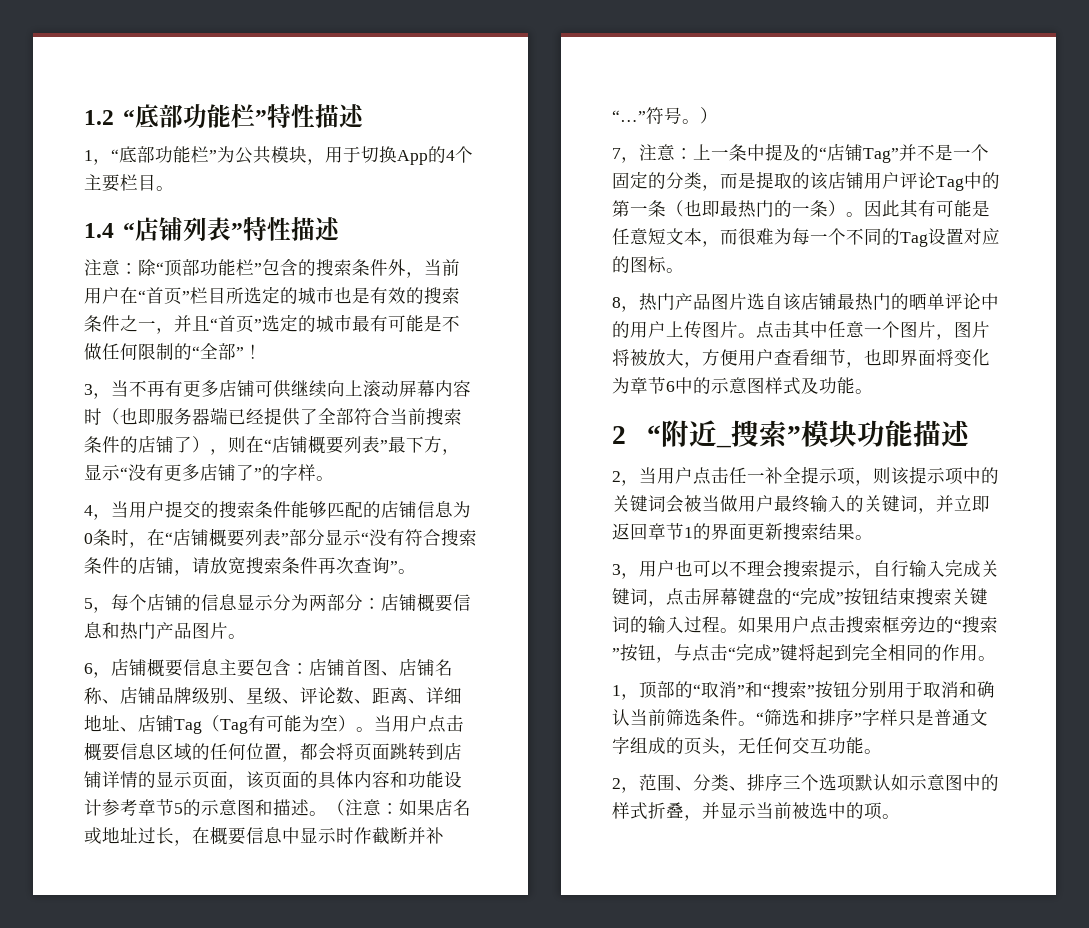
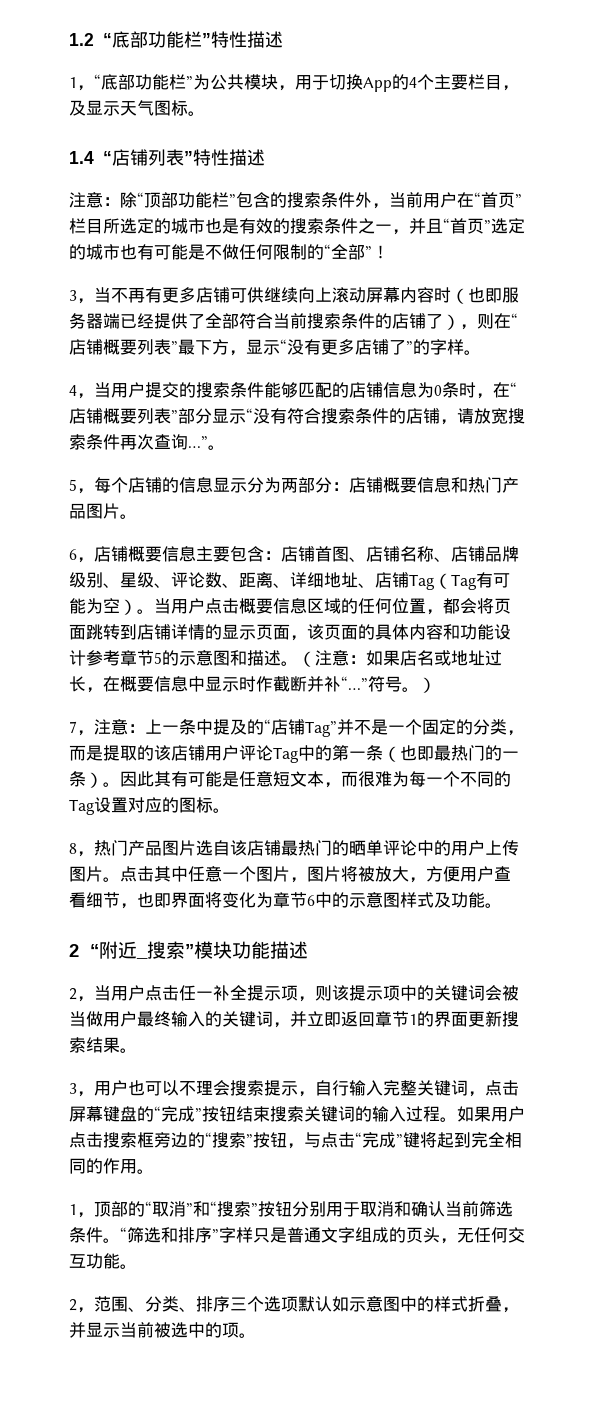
- 1，“底部功能栏”为公共模块，用于切换App的4个主要栏目。
+ 1，“底部功能栏”为公共模块，用于切换App的4个主要栏目，及显示天气图标。
- 注意：除“顶部功能栏”包含的搜索条件外，当前用户在“首页”栏目所选定的城市也是有效的搜索条件之一，并且“首页”选定的城市最有可能是不做任何限制的“全部”！
+ 注意：除“顶部功能栏”包含的搜索条件外，当前用户在“首页”栏目所选定的城市也是有效的搜索条件之一，并且“首页”选定的城市也有可能是不做任何限制的“全部”！
- 4，当用户提交的搜索条件能够匹配的店铺信息为0条时，在“店铺概要列表”部分显示“没有符合搜索条件的店铺，请放宽搜索条件再次查询”。
+ 4，当用户提交的搜索条件能够匹配的店铺信息为0条时，在“店铺概要列表”部分显示“没有符合搜索条件的店铺，请放宽搜索条件再次查询…”。
- 3，用户也可以不理会搜索提示，自行输入完成关键词，点击屏幕键盘的“完成”按钮结束搜索关键词的输入过程。
+ 3，用户也可以不理会搜索提示，自行输入完整关键词，点击屏幕键盘的“完成”按钮结束搜索关键词的输入过程。

